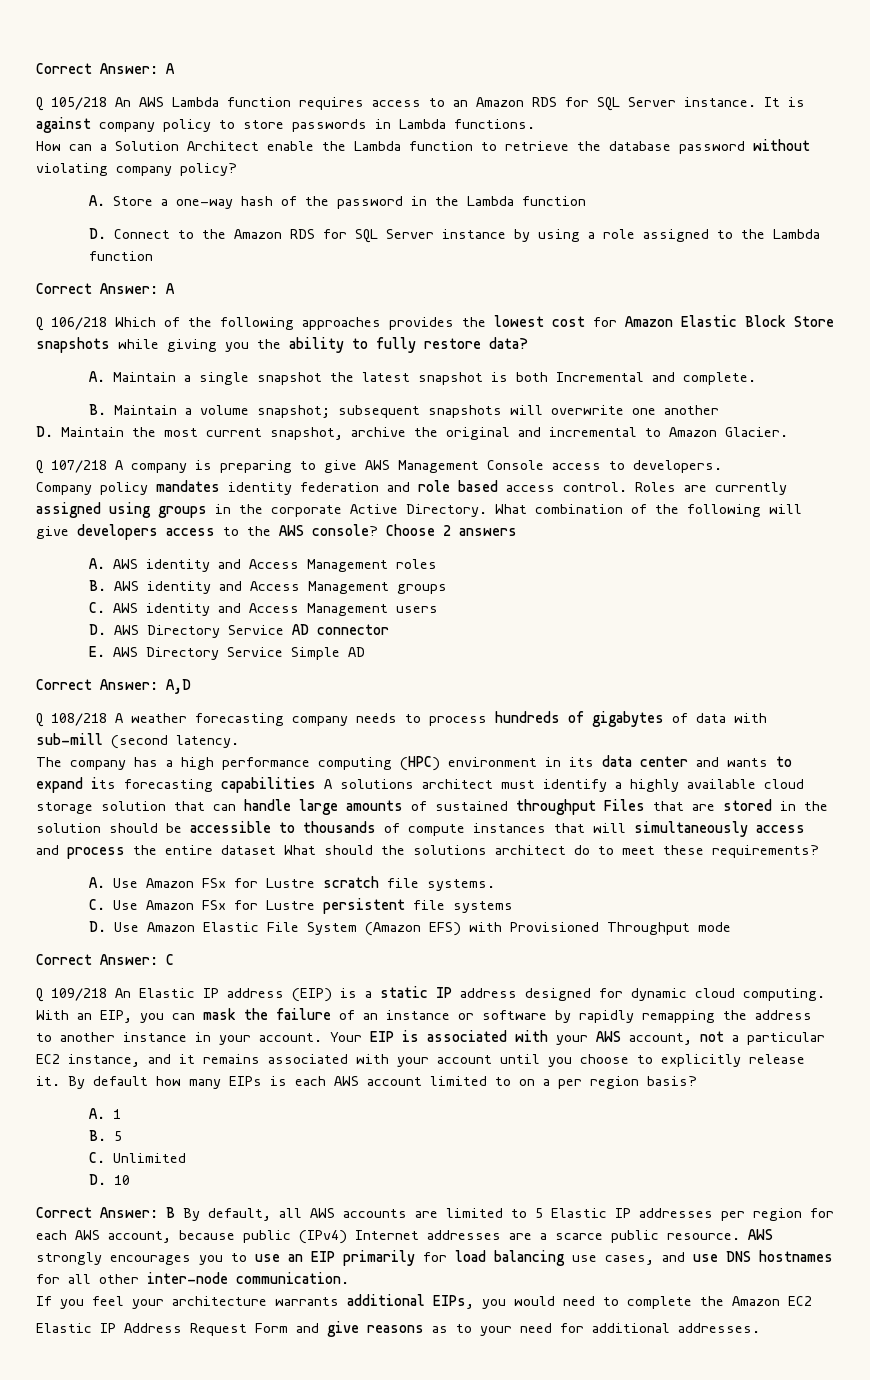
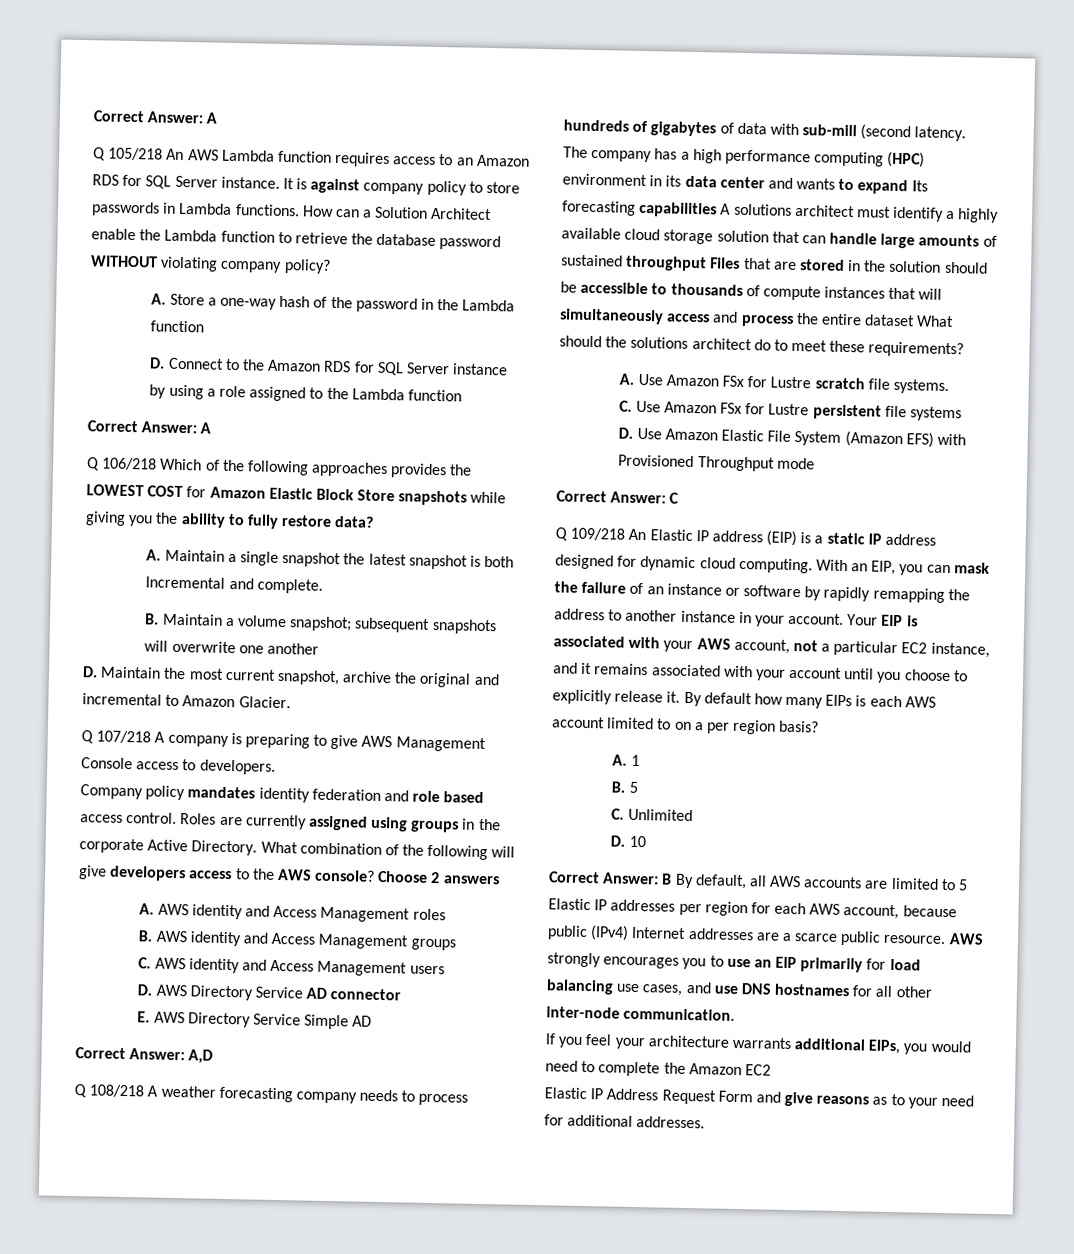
- It is against company policy to store passwords in Lambda functions.
- How can a Solution Architect enable the Lambda function to retrieve the database password without violating company policy?
+ It is against company policy to store passwords in Lambda functions. How can a Solution Architect enable the Lambda function to retrieve the database password WITHOUT violating company policy?
- Q 106/218 Which of the following approaches provides the lowest cost for Amazon Elastic Block Store snapshots while giving you the ability to fully restore data?
+ Q 106/218 Which of the following approaches provides the LOWEST COST for Amazon Elastic Block Store snapshots while giving you the ability to fully restore data?

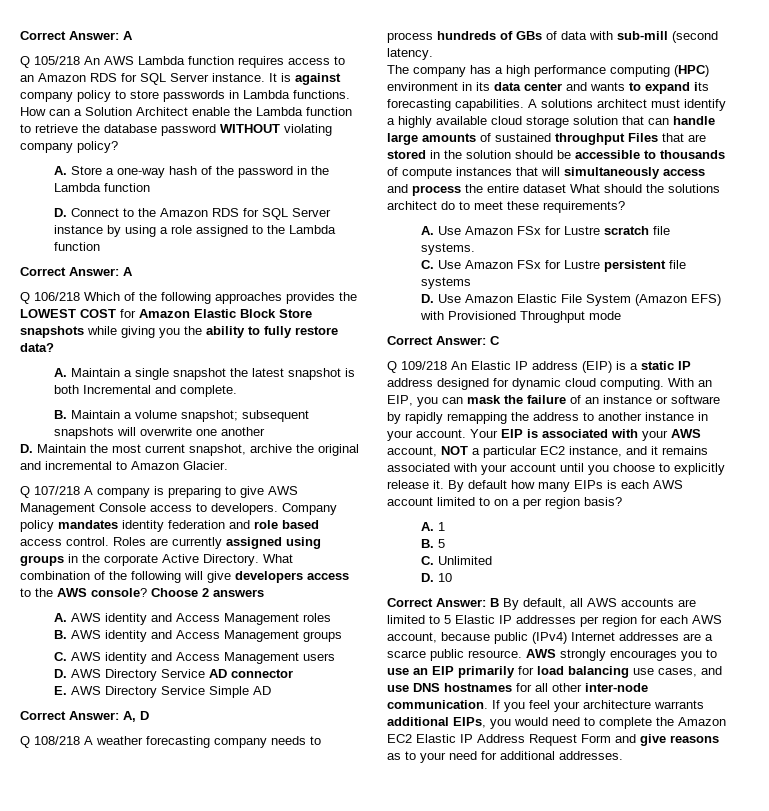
- Q 107/218 A company is preparing to give AWS Management Console access to developers.
- Company policy mandates identity federation and role based access control.
+ Q 107/218 A company is preparing to give AWS Management Console access to developers. Company policy mandates identity federation and role based access control.
- Correct Answer: A,D
+ Correct Answer: A, D
- Q 108/218 A weather forecasting company needs to process hundreds of gigabytes of data with sub-mill (second latency.
+ Q 108/218 A weather forecasting company needs to process hundreds of GBs of data with sub-mill (second latency.
- The company has a high performance computing (HPC) environment in its data center and wants to expand its forecasting capabilities A solutions architect must identify a highly available cloud storage solution that can handle large amounts of sustained throughput Files that are stored in the solution should be accessible to thousands of compute instances that will simultaneously access and process the entire dataset What should the solutions architect do to meet these requirements?
+ The company has a high performance computing (HPC) environment in its data center and wants to expand its forecasting capabilities. A solutions architect must identify a highly available cloud storage solution that can handle large amounts of sustained throughput Files that are stored in the solution should be accessible to thousands of compute instances that will simultaneously access and process the entire dataset What should the solutions architect do to meet these requirements?
- Your EIP is associated with your AWS account, not a particular EC2 instance, and it remains associated with your account until you choose to explicitly release it.
+ Your EIP is associated with your AWS account, NOT a particular EC2 instance, and it remains associated with your account until you choose to explicitly release it.
- AWS strongly encourages you to use an EIP primarily for load balancing use cases, and use DNS hostnames for all other inter-node communication.
- If you feel your architecture warrants additional EIPs, you would need to complete the Amazon EC2
- Elastic IP Address Request Form and give reasons as to your need for additional addresses.
+ AWS strongly encourages you to use an EIP primarily for load balancing use cases, and use DNS hostnames for all other inter-node communication. If you feel your architecture warrants additional EIPs, you would need to complete the Amazon EC2 Elastic IP Address Request Form and give reasons as to your need for additional addresses.

